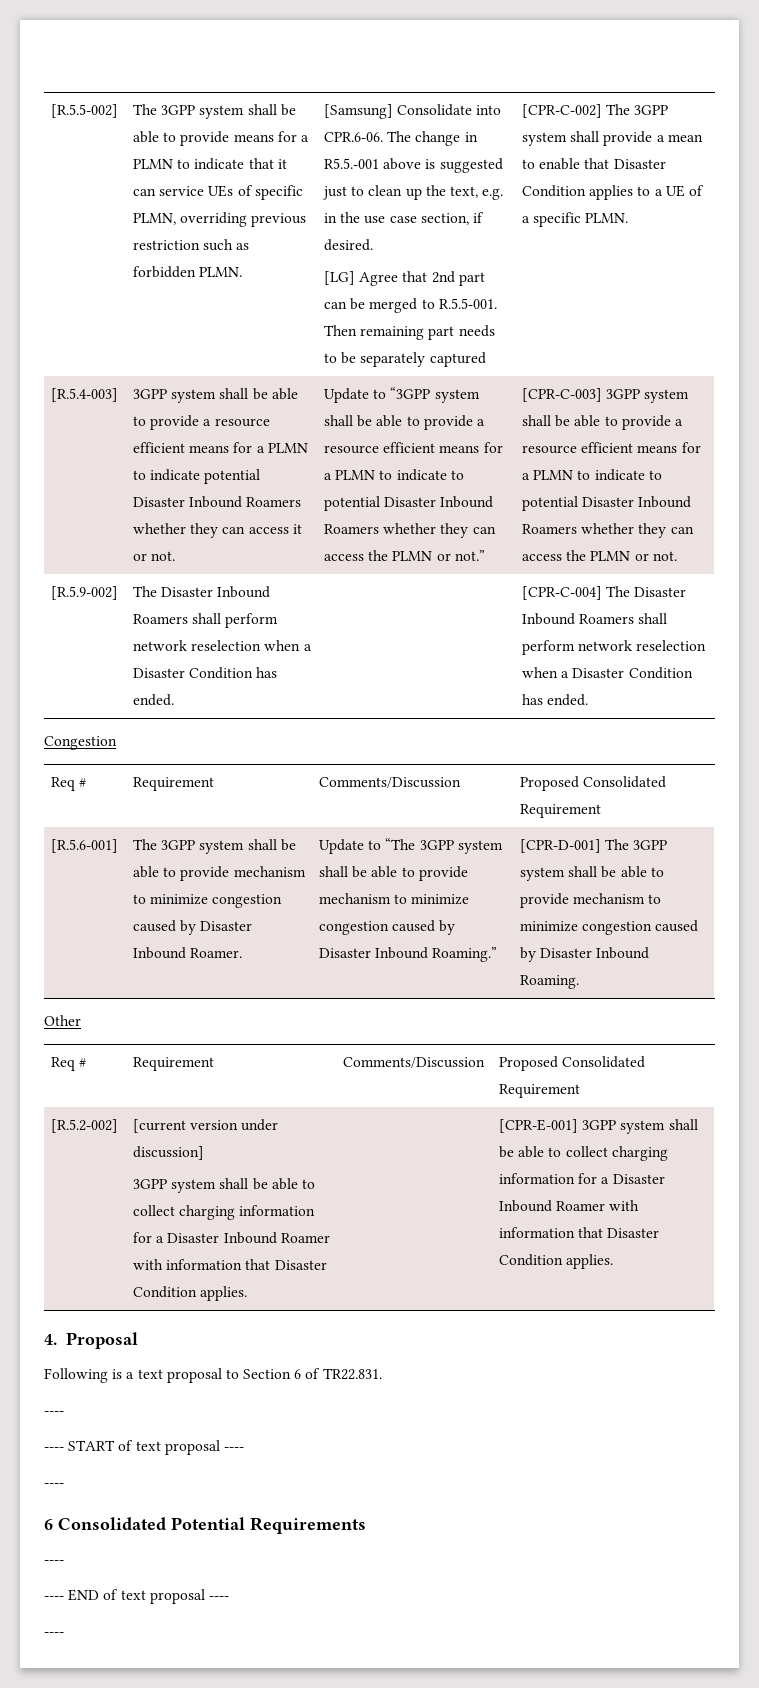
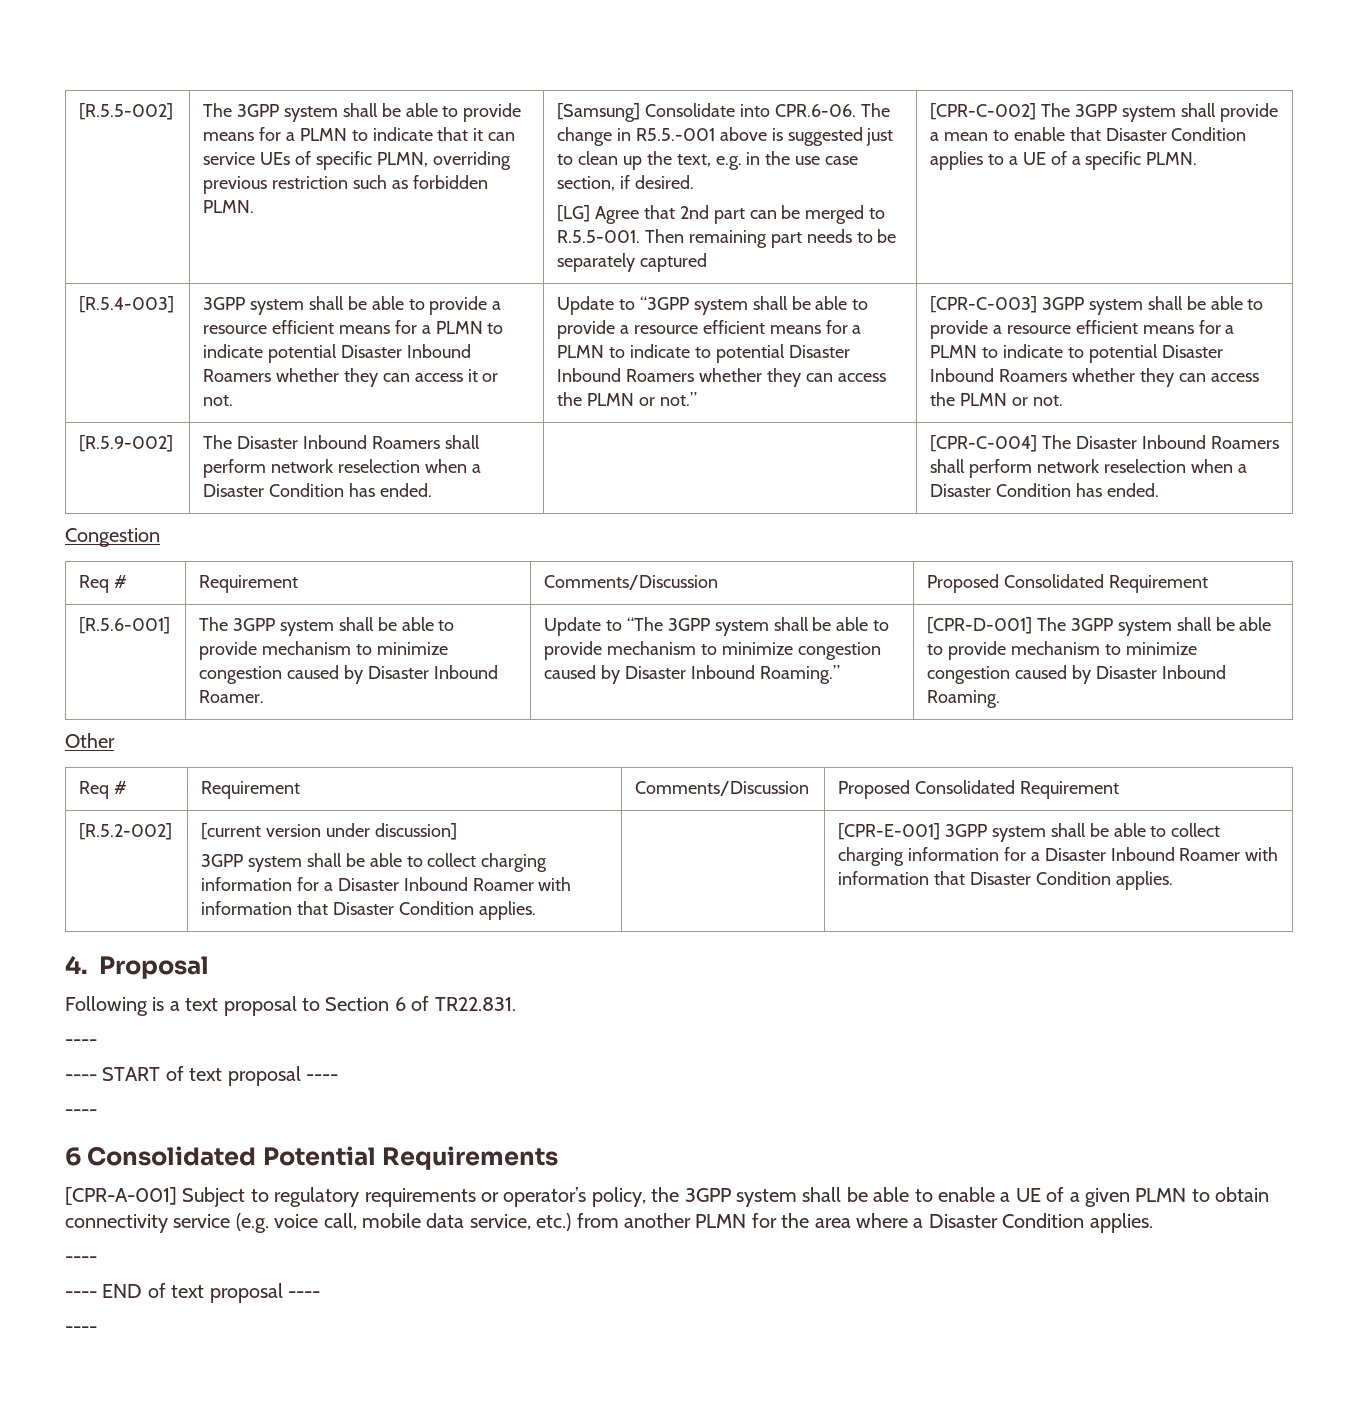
+ [CPR-A-001] Subject to regulatory requirements or operator’s policy, the 3GPP system shall be able to enable a UE of a given PLMN to obtain connectivity service (e.g. voice call, mobile data service, etc.) from another PLMN for the area where a Disaster Condition applies.

